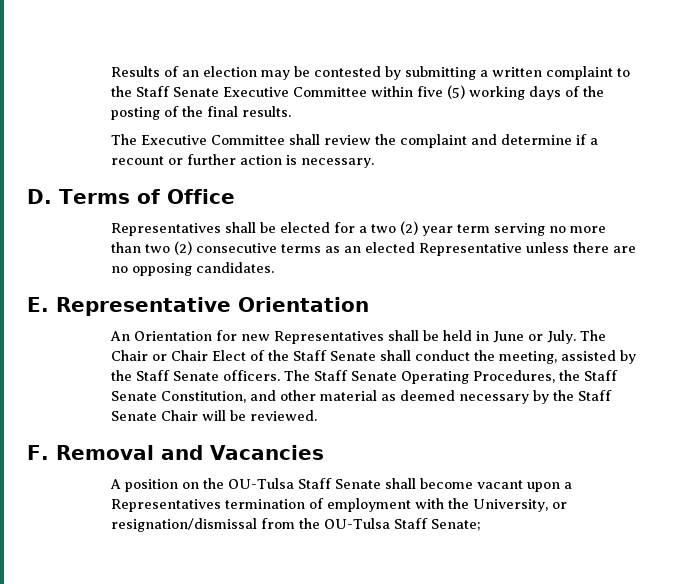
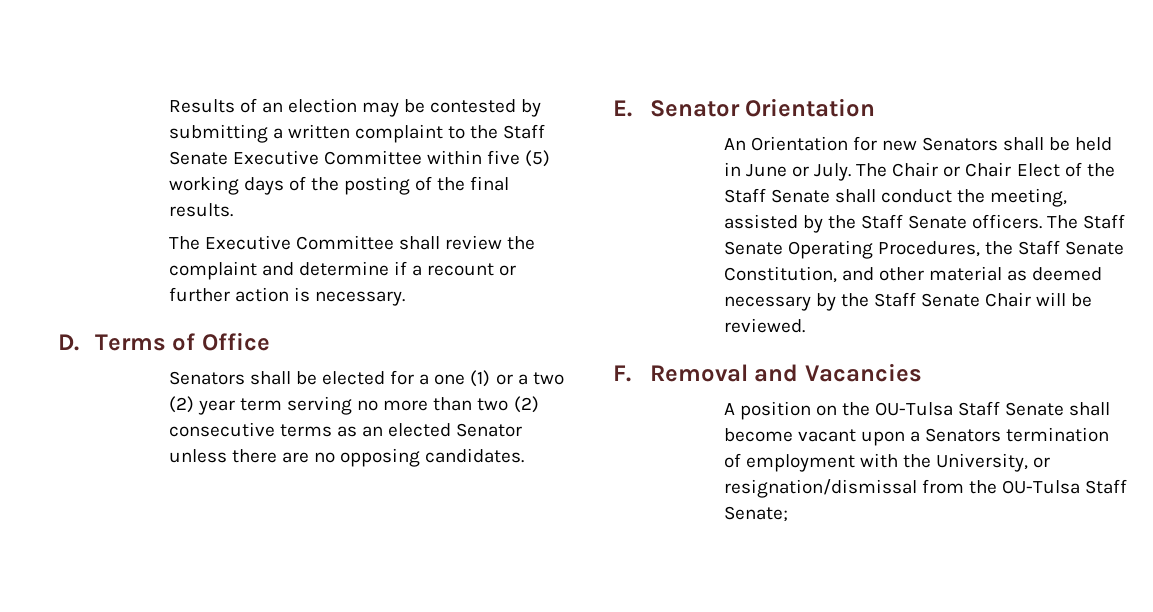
- Representatives shall be elected for a two (2) year term serving no more than two (2) consecutive terms as an elected Representative unless there are no opposing candidates.
+ Senators shall be elected for a one (1) or a two (2) year term serving no more than two (2) consecutive terms as an elected Senator unless there are no opposing candidates.
- E. Representative Orientation
+ E. Senator Orientation
- An Orientation for new Representatives shall be held in June or July.
+ An Orientation for new Senators shall be held in June or July.
- A position on the OU-Tulsa Staff Senate shall become vacant upon a Representatives termination of employment with the University, or resignation/dismissal from the OU-Tulsa Staff Senate;
+ A position on the OU-Tulsa Staff Senate shall become vacant upon a Senators termination of employment with the University, or resignation/dismissal from the OU-Tulsa Staff Senate;

